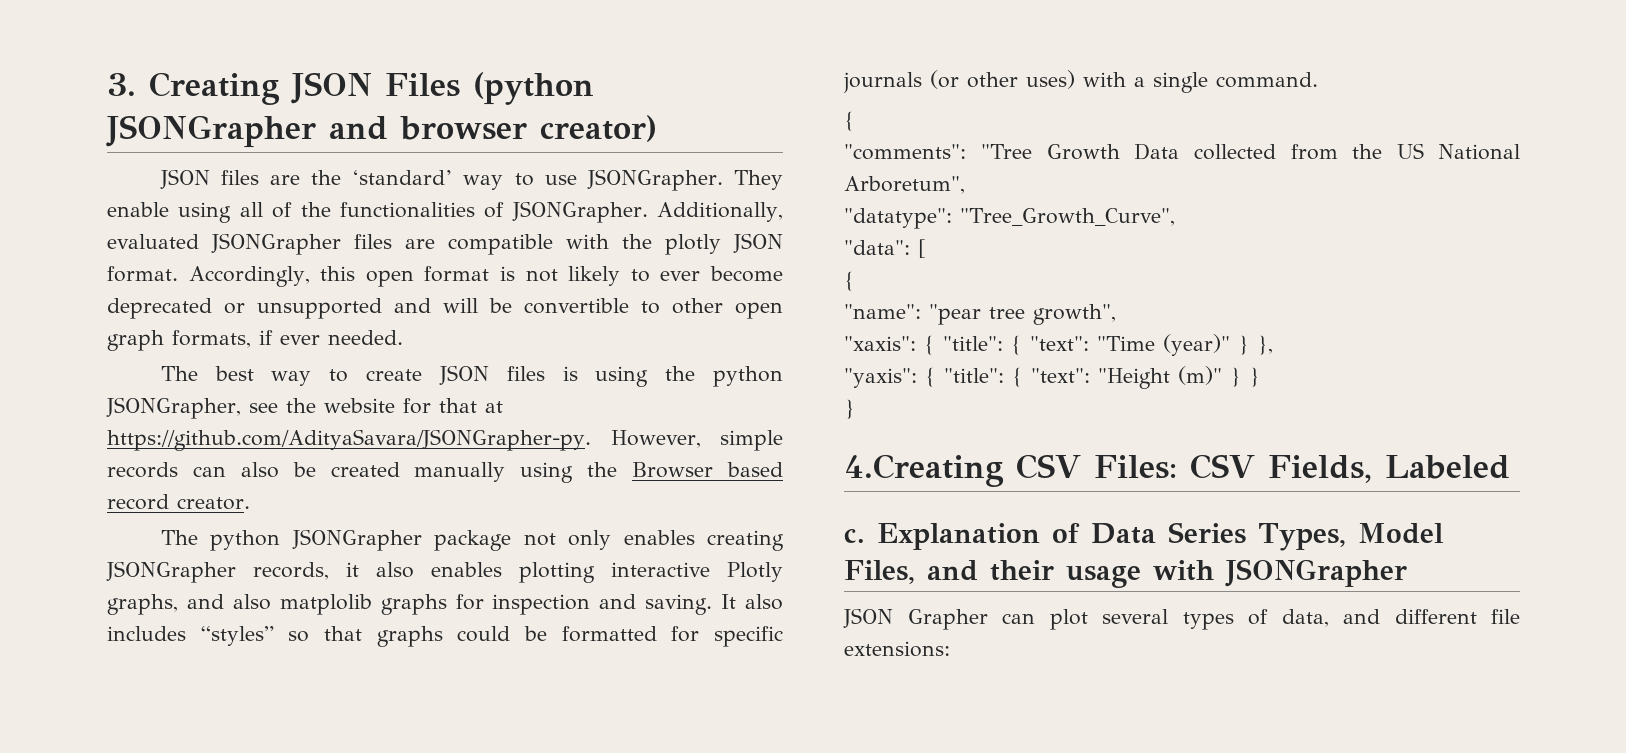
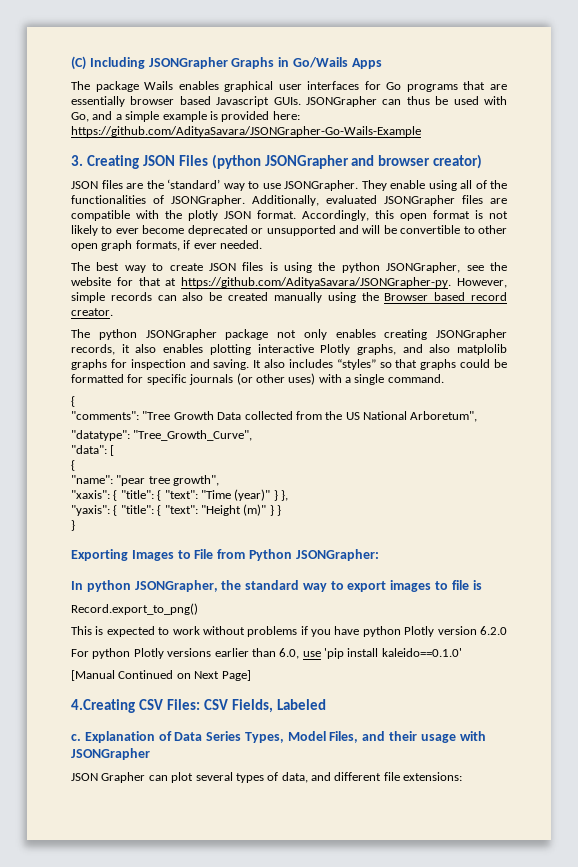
+ (C) Including JSONGrapher Graphs in Go/Wails Apps
+ The package Wails enables graphical user interfaces for Go programs that are essentially browser based Javascript GUIs. JSONGrapher can thus be used with Go, and a simple example is provided here: https://github.com/AdityaSavara/JSONGrapher-Go-Wails-Example
+ Exporting Images to File from Python JSONGrapher:
+ In python JSONGrapher, the standard way to export images to file is
+ Record.export_to_png()
+ This is expected to work without problems if you have python Plotly version 6.2.0
+ For python Plotly versions earlier than 6.0, use 'pip install kaleido==0.1.0'
+ [Manual Continued on Next Page]

